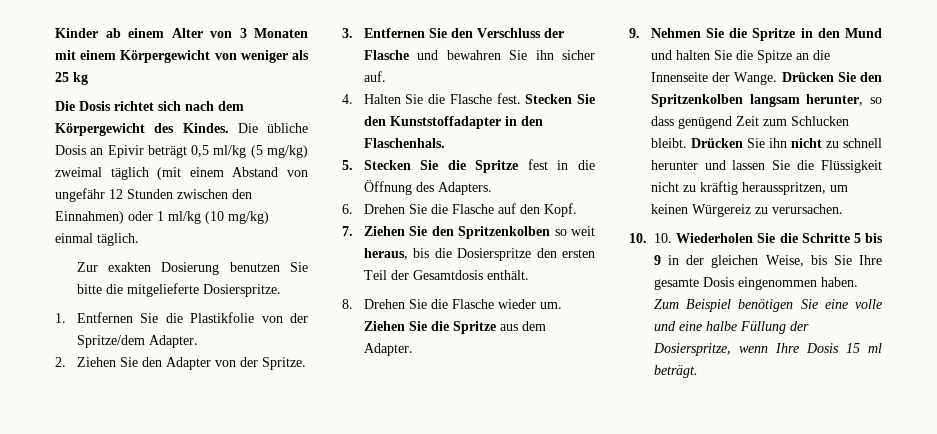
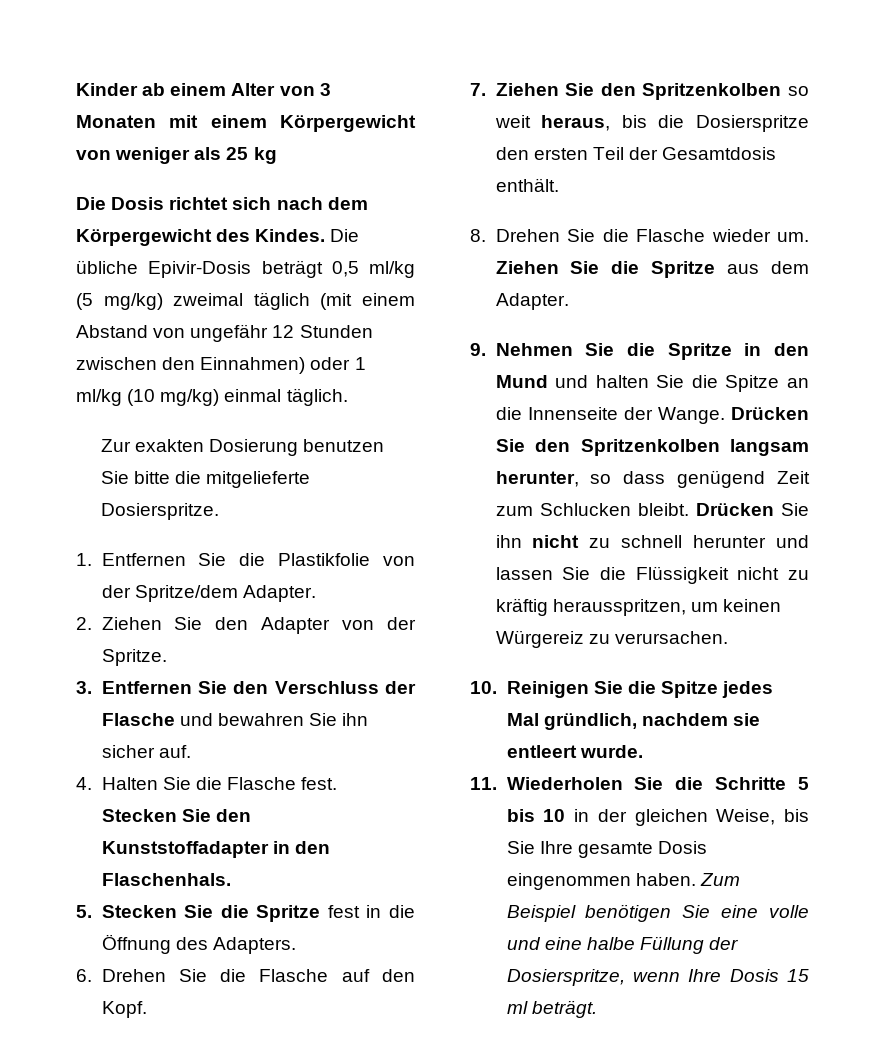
- Die übliche Dosis an Epivir beträgt 0,5 ml/kg (5 mg/kg) zweimal täglich (mit einem Abstand von ungefähr 12 Stunden zwischen den Einnahmen) oder 1 ml/kg (10 mg/kg) einmal täglich.
+ Die übliche Epivir-Dosis beträgt 0,5 ml/kg (5 mg/kg) zweimal täglich (mit einem Abstand von ungefähr 12 Stunden zwischen den Einnahmen) oder 1 ml/kg (10 mg/kg) einmal täglich.
- 10. 10. Wiederholen Sie die Schritte 5 bis 9 in der gleichen Weise, bis Sie Ihre gesamte Dosis eingenommen haben.
+ 10. Reinigen Sie die Spitze jedes Mal gründlich, nachdem sie entleert wurde.
+ 11. Wiederholen Sie die Schritte 5 bis 10 in der gleichen Weise, bis Sie Ihre gesamte Dosis eingenommen haben.

